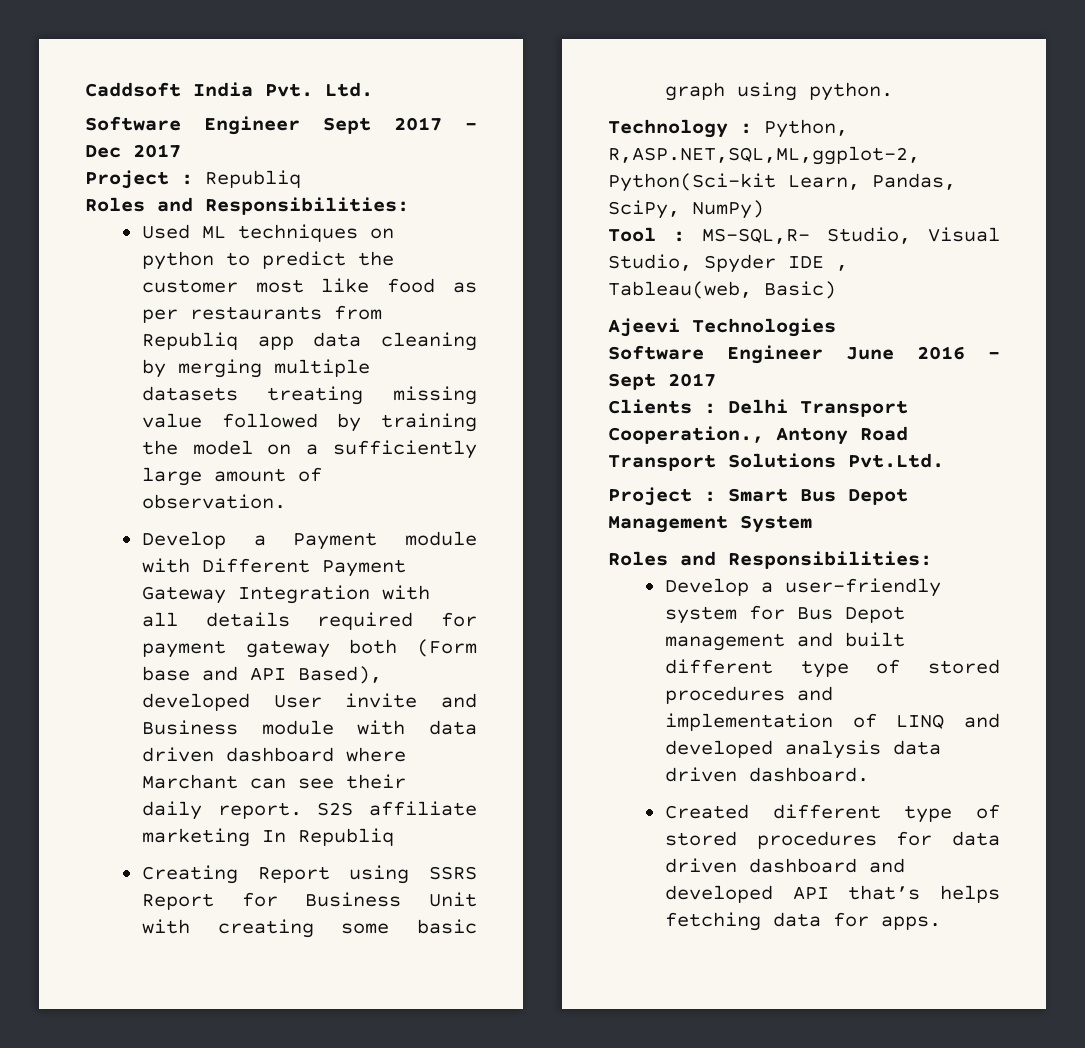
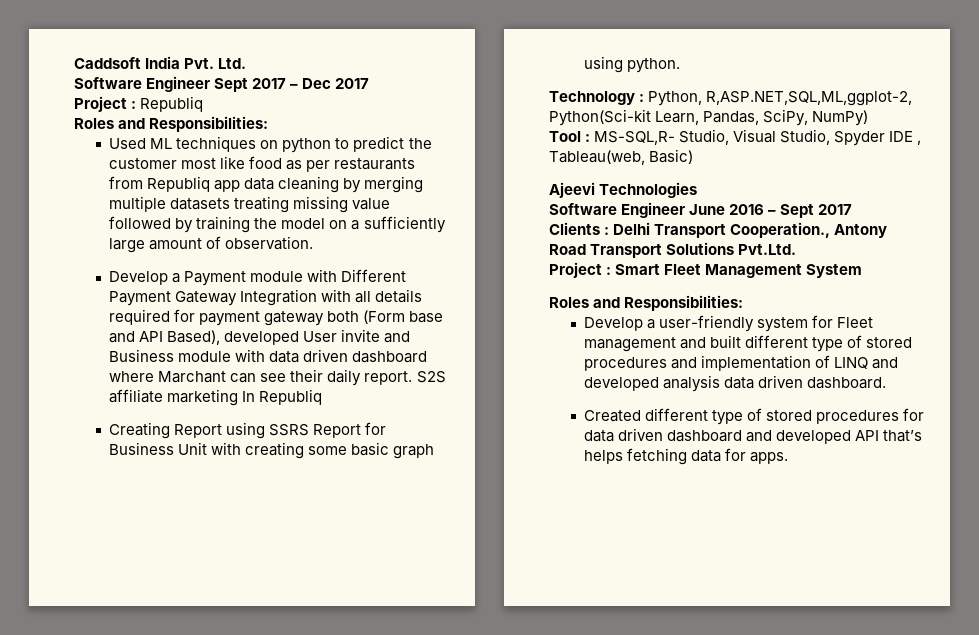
- Project : Smart Bus Depot Management System
+ Project : Smart Fleet Management System
- Develop a user-friendly system for Bus Depot management and built different type of stored procedures and implementation of LINQ and developed analysis data driven dashboard.
+ Develop a user-friendly system for Fleet management and built different type of stored procedures and implementation of LINQ and developed analysis data driven dashboard.

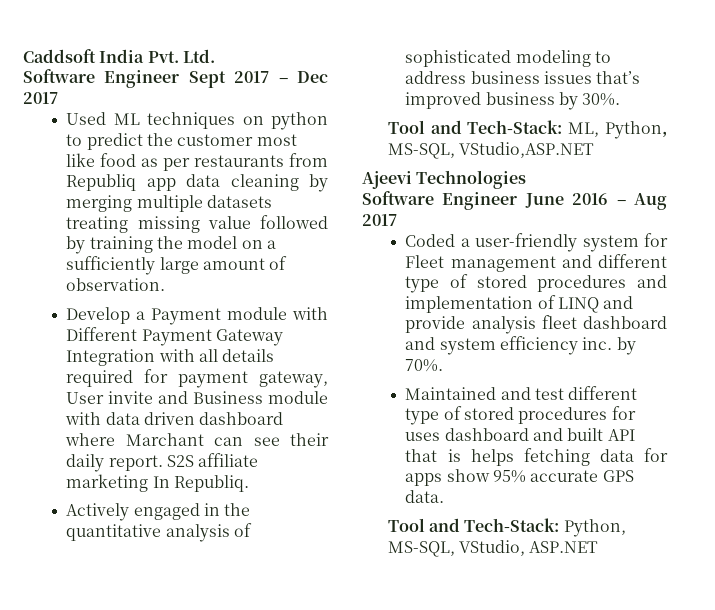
- Project : Republiq
- Roles and Responsibilities:
- Develop a Payment module with Different Payment Gateway Integration with all details required for payment gateway both (Form base and API Based), developed User invite and Business module with data driven dashboard where Marchant can see their daily report.
+ Develop a Payment module with Different Payment Gateway Integration with all details required for payment gateway, User invite and Business module with data driven dashboard where Marchant can see their daily report.
- S2S affiliate marketing In Republiq
- Creating Report using SSRS Report for Business Unit with creating some basic graph using python.
- Technology : Python, R,ASP.NET,SQL,ML,ggplot-2, Python(Sci-kit Learn, Pandas, SciPy, NumPy)
- Tool : MS-SQL,R- Studio, Visual Studio, Spyder IDE , Tableau(web, Basic)
+ S2S affiliate marketing In Republiq.
+ Actively engaged in the quantitative analysis of sophisticated modeling to address business issues that’s improved business by 30%.
+ Tool and Tech-Stack: ML, Python, MS-SQL, VStudio,ASP.NET
- Software Engineer June 2016 – Sept 2017
- Clients : Delhi Transport Cooperation., Antony Road Transport Solutions Pvt.Ltd.
- Project : Smart Fleet Management System
- Roles and Responsibilities:
- Develop a user-friendly system for Fleet management and built different type of stored procedures and implementation of LINQ and developed analysis data driven dashboard.
- Created different type of stored procedures for data driven dashboard and developed API that’s helps fetching data for apps.
+ Software Engineer June 2016 – Aug 2017
+ Coded a user-friendly system for Fleet management and different type of stored procedures and implementation of LINQ and provide analysis fleet dashboard and system efficiency inc. by 70%.
+ Maintained and test different type of stored procedures for uses dashboard and built API that is helps fetching data for apps show 95% accurate GPS data.
+ Tool and Tech-Stack: Python, MS-SQL, VStudio, ASP.NET

